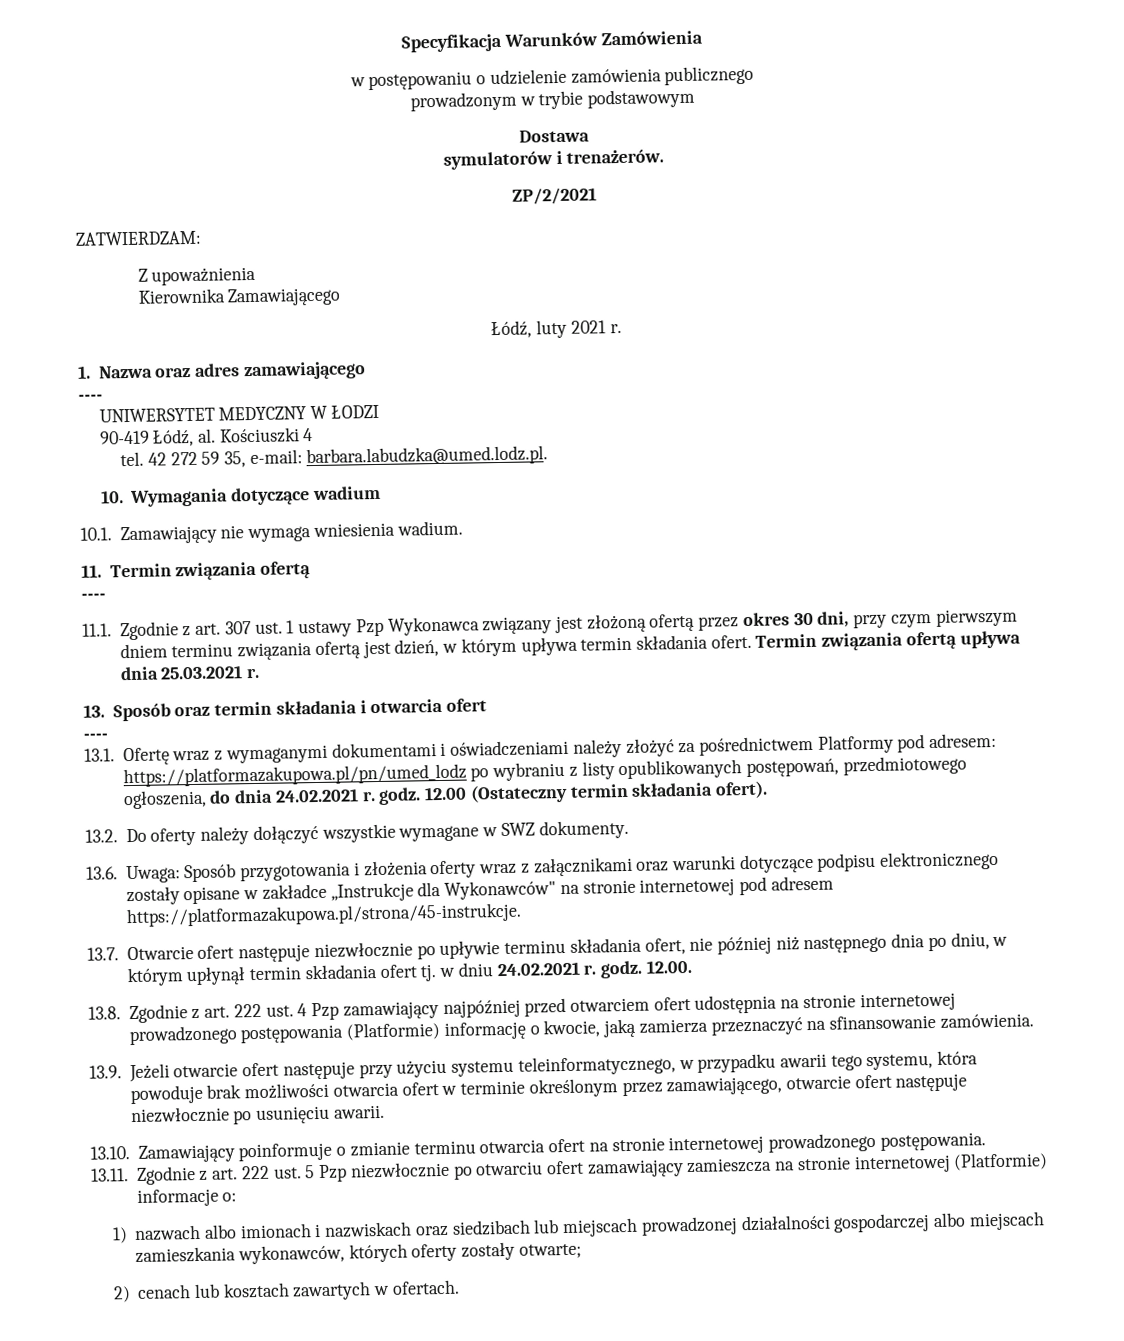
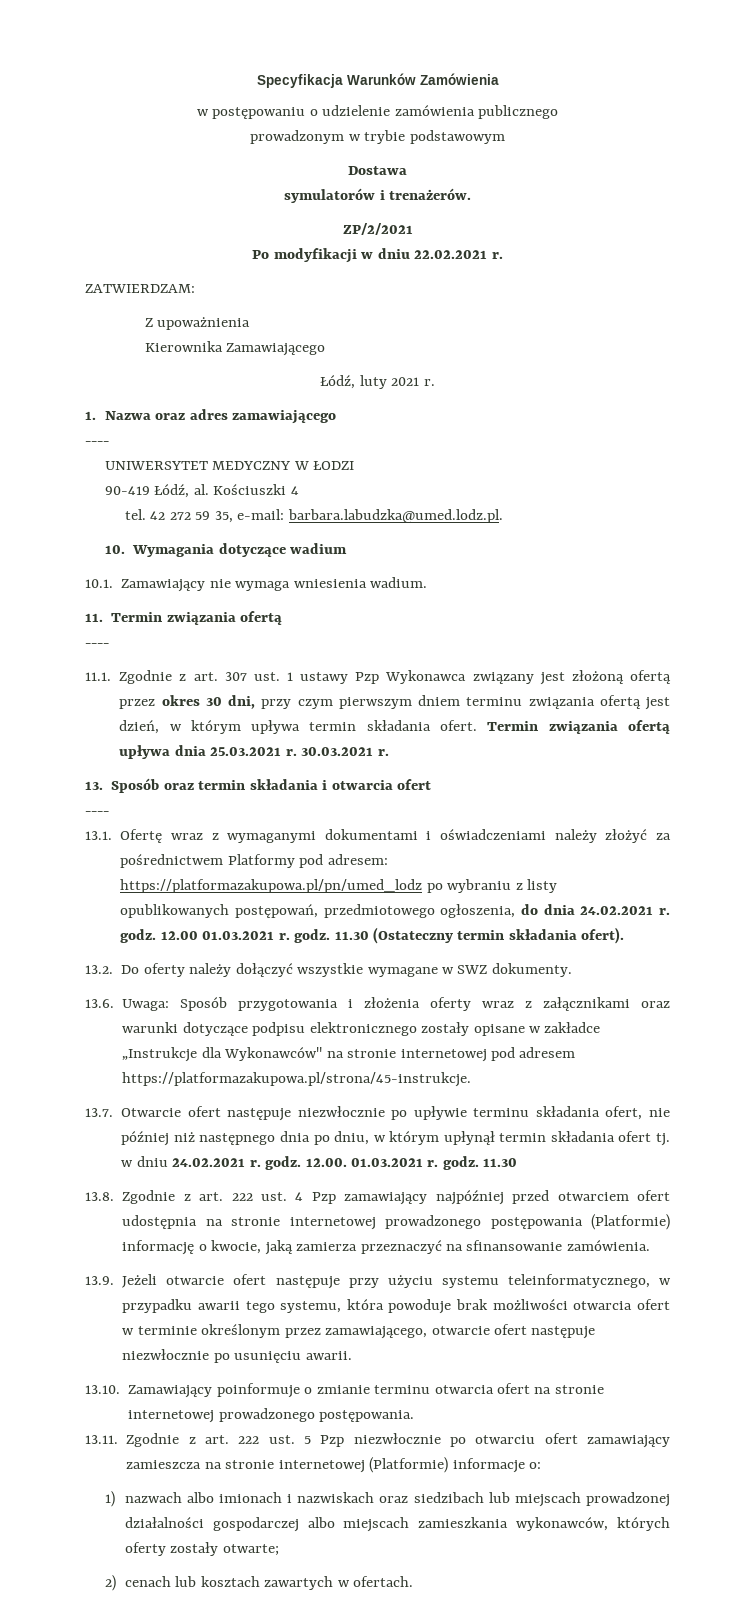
+ Po modyfikacji w dniu 22.02.2021 r.
+ 30.03.2021 r.
- 12.00 (Ostateczny termin składania ofert).
+ 12.00 01.03.2021 r. godz. 11.30 (Ostateczny termin składania ofert).
- 12.00.
+ 12.00. 01.03.2021 r. godz. 11.30

